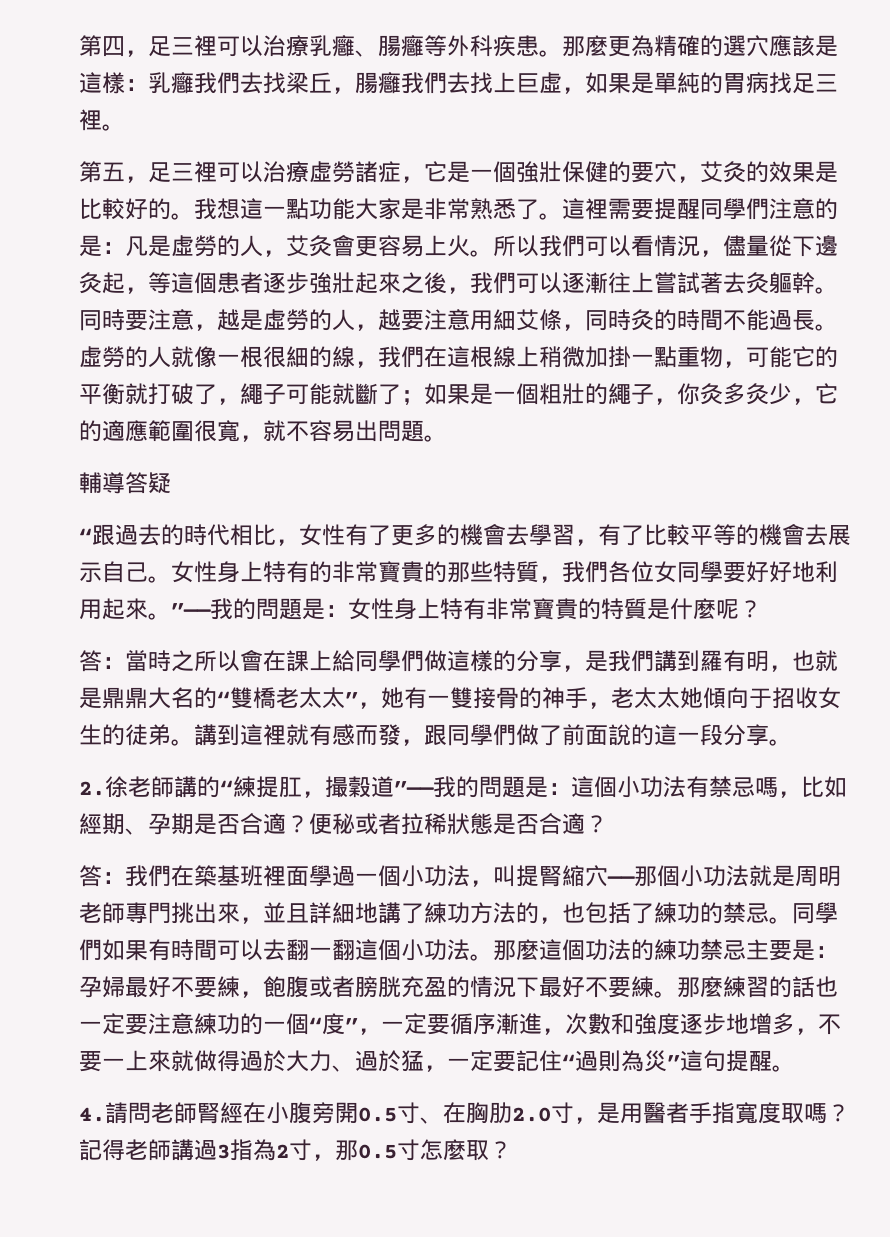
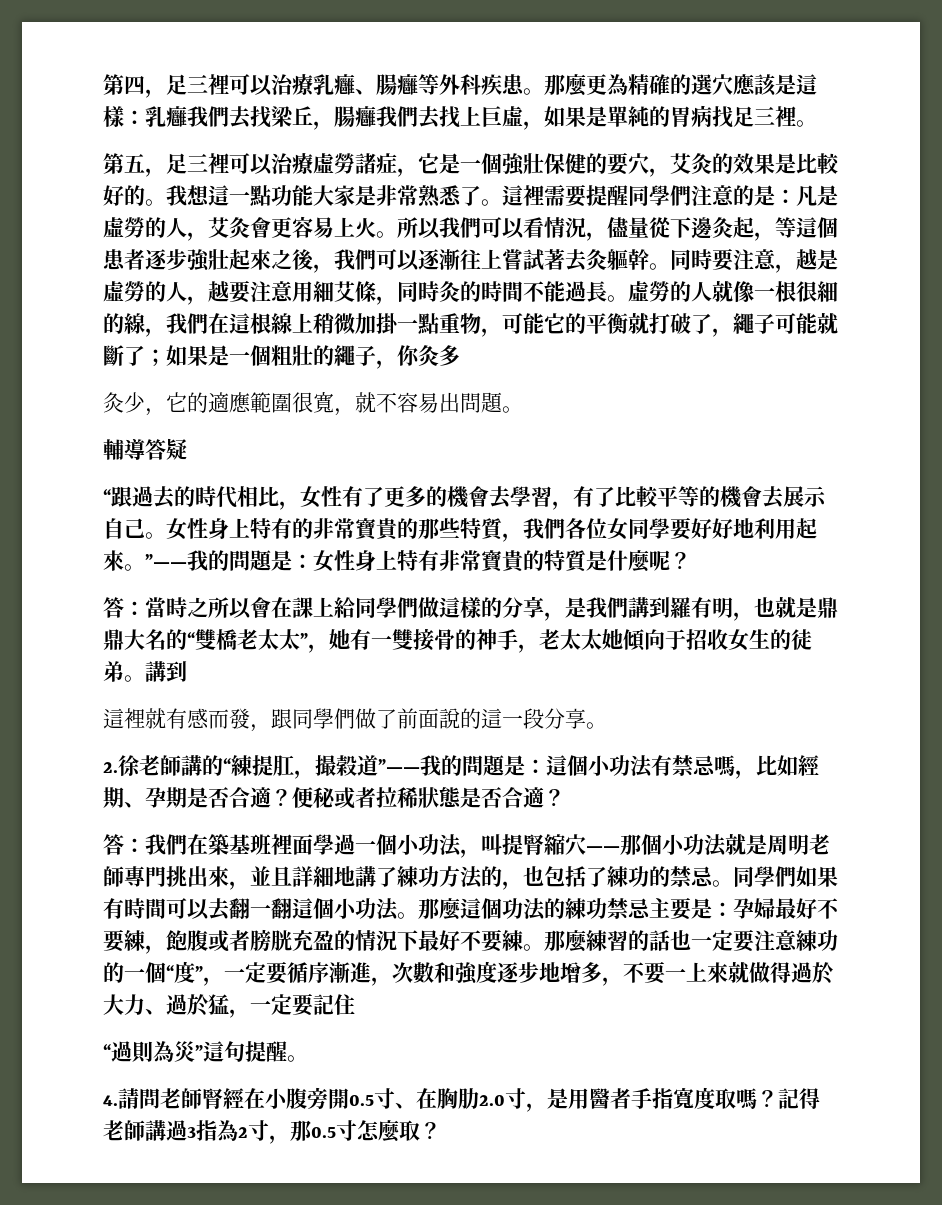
- 虛勞的人就像一根很細的線，我們在這根線上稍微加掛一點重物，可能它的平衡就打破了，繩子可能就斷了；如果是一個粗壯的繩子，你灸多灸少，它的適應範圍很寬，就不容易出問題。
+ 虛勞的人就像一根很細的線，我們在這根線上稍微加掛一點重物，可能它的平衡就打破了，繩子可能就斷了；如果是一個粗壯的繩子，你灸多
+ 灸少，它的適應範圍很寬，就不容易出問題。
- 答：當時之所以會在課上給同學們做這樣的分享，是我們講到羅有明，也就是鼎鼎大名的“雙橋老太太”，她有一雙接骨的神手，老太太她傾向于招收女生的徒弟。講到這裡就有感而發，跟同學們做了前面說的這一段分享。
+ 答：當時之所以會在課上給同學們做這樣的分享，是我們講到羅有明，也就是鼎鼎大名的“雙橋老太太”，她有一雙接骨的神手，老太太她傾向于招收女生的徒弟。講到
+ 這裡就有感而發，跟同學們做了前面說的這一段分享。
- 那麼練習的話也一定要注意練功的一個“度”，一定要循序漸進，次數和強度逐步地增多，不要一上來就做得過於大力、過於猛，一定要記住“過則為災”這句提醒。
+ 那麼練習的話也一定要注意練功的一個“度”，一定要循序漸進，次數和強度逐步地增多，不要一上來就做得過於大力、過於猛，一定要記住
+ “過則為災”這句提醒。

